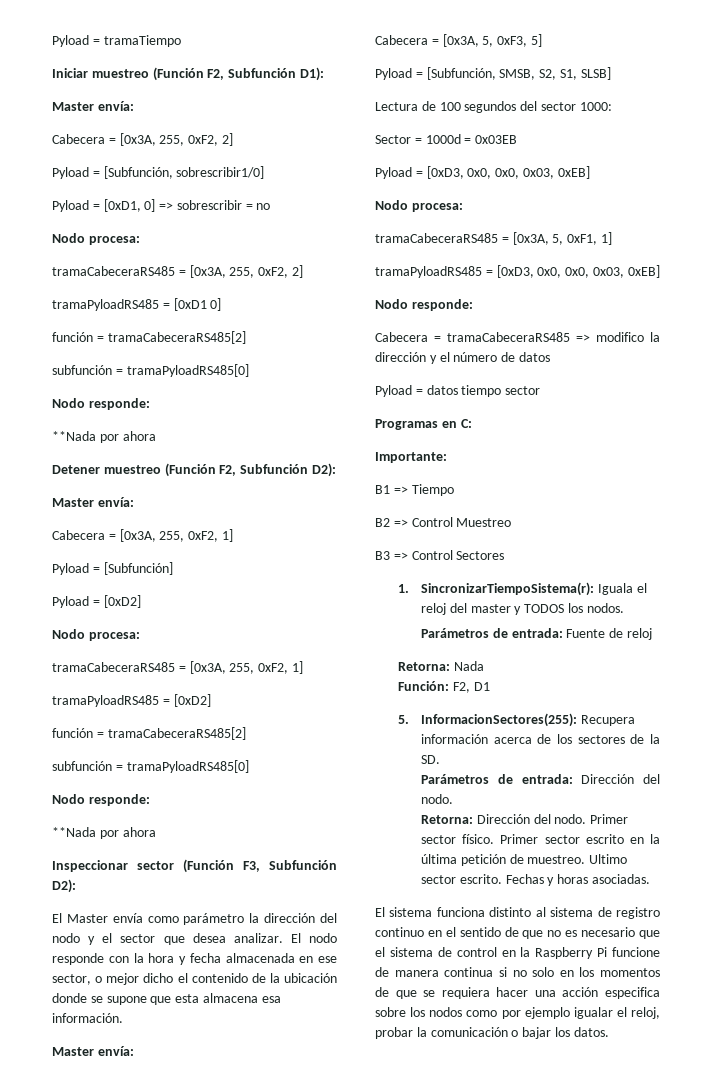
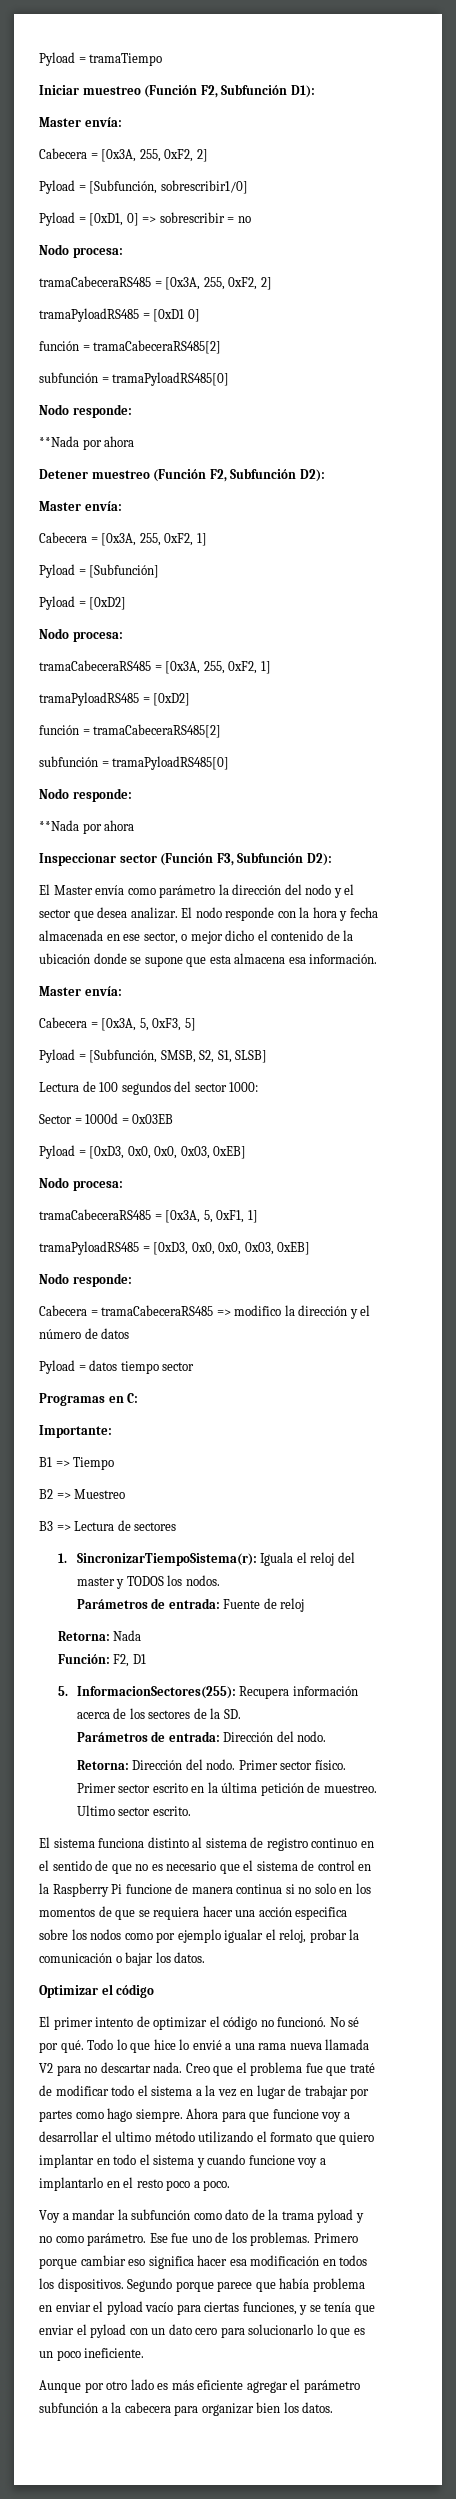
- B2 => Control Muestreo
+ B2 => Muestreo
- B3 => Control Sectores
+ B3 => Lectura de sectores
- Fechas y horas asociadas.
+ Optimizar el código
+ El primer intento de optimizar el código no funcionó. No sé por qué. Todo lo que hice lo envié a una rama nueva llamada V2 para no descartar nada. Creo que el problema fue que traté de modificar todo el sistema a la vez en lugar de trabajar por partes como hago siempre. Ahora para que funcione voy a desarrollar el ultimo método utilizando el formato que quiero implantar en todo el sistema y cuando funcione voy a implantarlo en el resto poco a poco.
+ Voy a mandar la subfunción como dato de la trama pyload y no como parámetro. Ese fue uno de los problemas. Primero porque cambiar eso significa hacer esa modificación en todos los dispositivos. Segundo porque parece que había problema en enviar el pyload vacío para ciertas funciones, y se tenía que enviar el pyload con un dato cero para solucionarlo lo que es un poco ineficiente.
+ Aunque por otro lado es más eficiente agregar el parámetro subfunción a la cabecera para organizar bien los datos.

